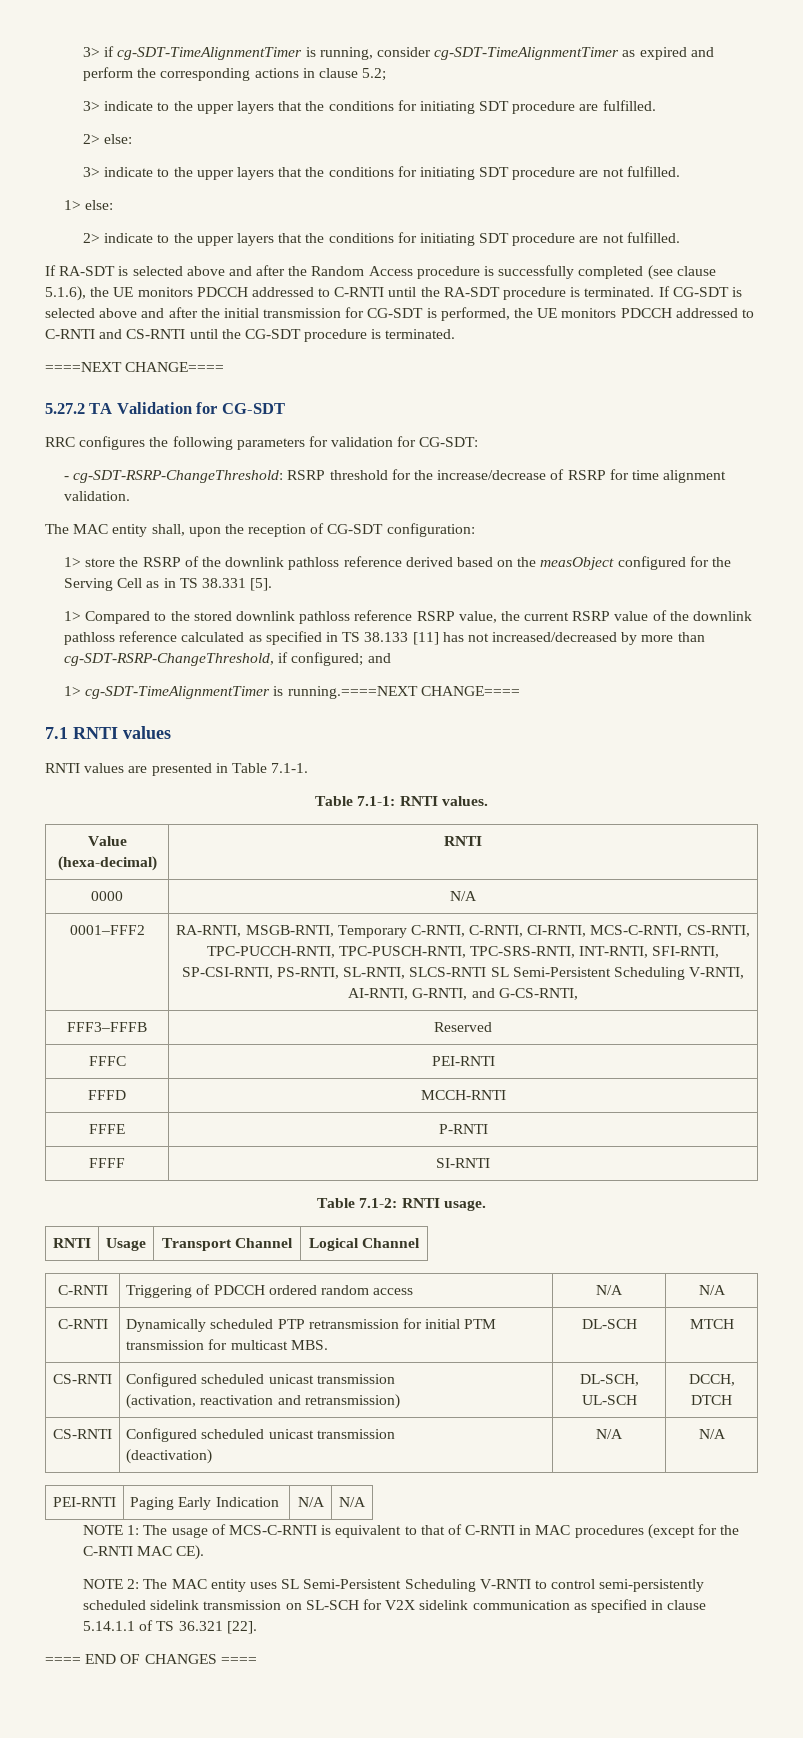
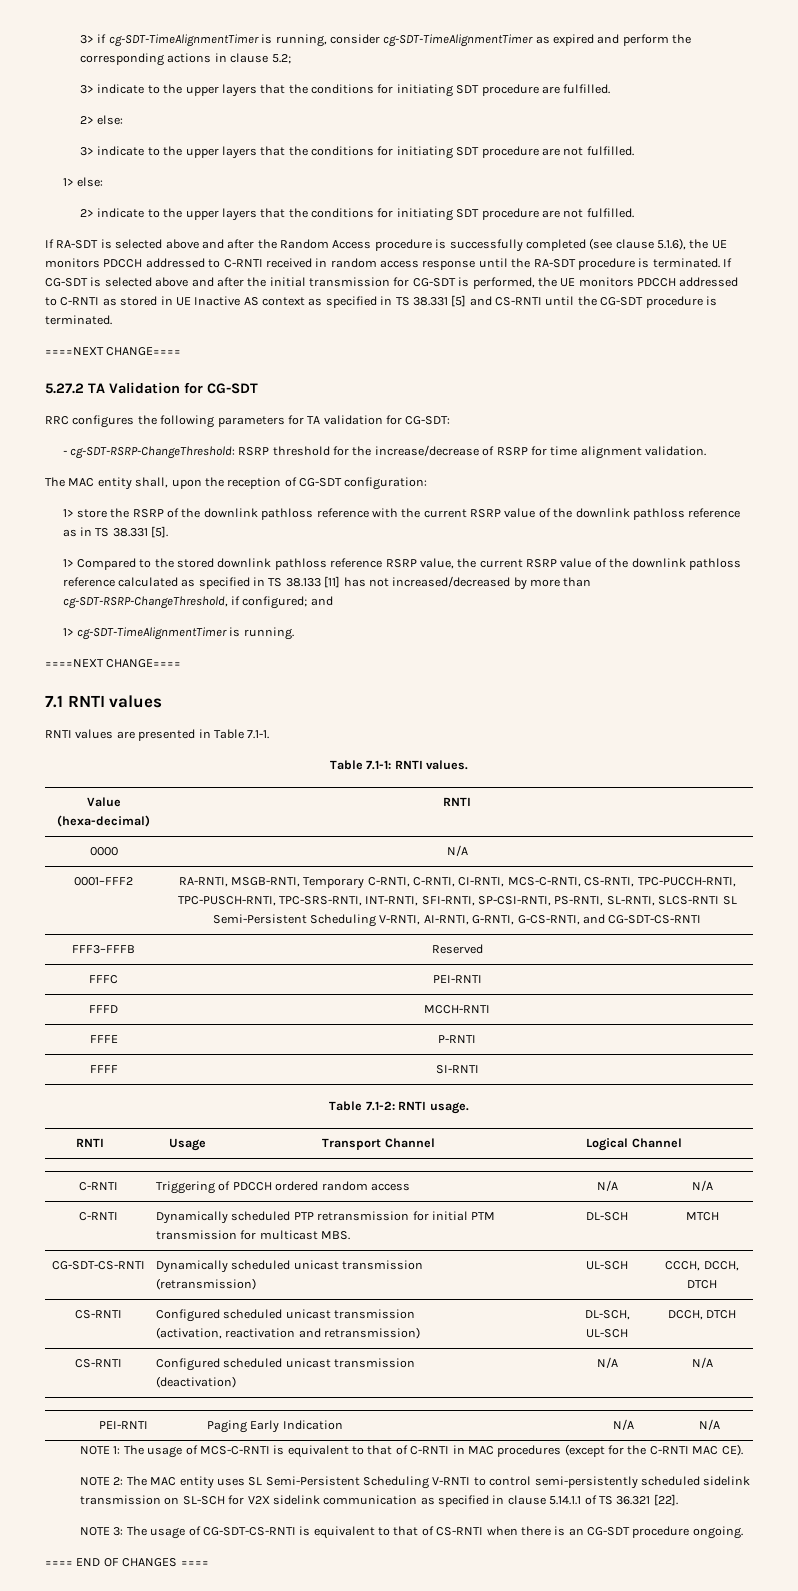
- If RA-SDT is selected above and after the Random Access procedure is successfully completed (see clause 5.1.6), the UE monitors PDCCH addressed to C-RNTI until the RA-SDT procedure is terminated.
+ If RA-SDT is selected above and after the Random Access procedure is successfully completed (see clause 5.1.6), the UE monitors PDCCH addressed to C-RNTI received in random access response until the RA-SDT procedure is terminated.
- If CG-SDT is selected above and after the initial transmission for CG-SDT is performed, the UE monitors PDCCH addressed to C-RNTI and CS-RNTI until the CG-SDT procedure is terminated.
+ If CG-SDT is selected above and after the initial transmission for CG-SDT is performed, the UE monitors PDCCH addressed to C-RNTI as stored in UE Inactive AS context as specified in TS 38.331 [5] and CS-RNTI until the CG-SDT procedure is terminated.
- RRC configures the following parameters for validation for CG-SDT:
+ RRC configures the following parameters for TA validation for CG-SDT:
- 1> store the RSRP of the downlink pathloss reference derived based on the measObject configured for the Serving Cell as in TS 38.331 [5].
+ 1> store the RSRP of the downlink pathloss reference with the current RSRP value of the downlink pathloss reference as in TS 38.331 [5].
- 1> cg-SDT-TimeAlignmentTimer is running.====NEXT CHANGE====
+ 1> cg-SDT-TimeAlignmentTimer is running.
+ ====NEXT CHANGE====
- 0001–FFF2 | RA-RNTI, MSGB-RNTI, Temporary C-RNTI, C-RNTI, CI-RNTI, MCS-C-RNTI, CS-RNTI, TPC-PUCCH-RNTI, TPC-PUSCH-RNTI, TPC-SRS-RNTI, INT-RNTI, SFI-RNTI, SP-CSI-RNTI, PS-RNTI, SL-RNTI, SLCS-RNTI SL Semi-Persistent Scheduling V-RNTI, AI-RNTI, G-RNTI, and G-CS-RNTI,
+ 0001–FFF2 | RA-RNTI, MSGB-RNTI, Temporary C-RNTI, C-RNTI, CI-RNTI, MCS-C-RNTI, CS-RNTI, TPC-PUCCH-RNTI, TPC-PUSCH-RNTI, TPC-SRS-RNTI, INT-RNTI, SFI-RNTI, SP-CSI-RNTI, PS-RNTI, SL-RNTI, SLCS-RNTI SL Semi-Persistent Scheduling V-RNTI, AI-RNTI, G-RNTI, G-CS-RNTI, and CG-SDT-CS-RNTI
+ CG-SDT-CS-RNTI | Dynamically scheduled unicast transmission
+ (retransmission) | UL-SCH | CCCH, DCCH, DTCH
+ NOTE 3: The usage of CG-SDT-CS-RNTI is equivalent to that of CS-RNTI when there is an CG-SDT procedure ongoing.

